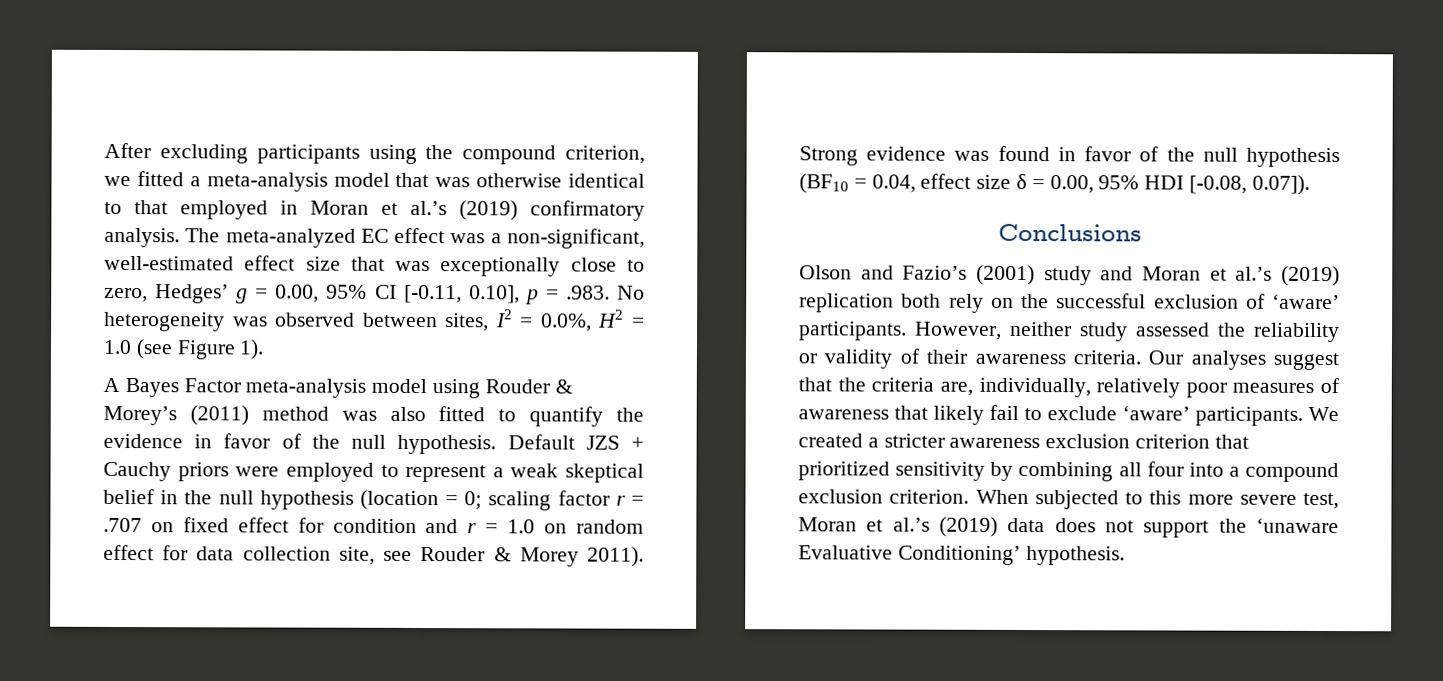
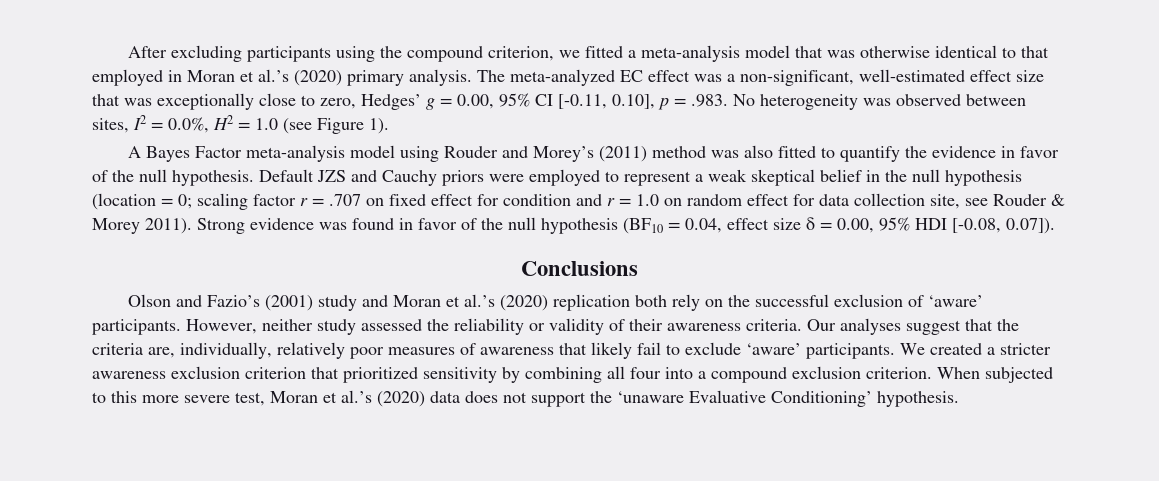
- After excluding participants using the compound criterion, we fitted a meta-analysis model that was otherwise identical to that employed in Moran et al.’s (2019) confirmatory analysis.
+ After excluding participants using the compound criterion, we fitted a meta-analysis model that was otherwise identical to that employed in Moran et al.’s (2020) primary analysis.
- A Bayes Factor meta-analysis model using Rouder & Morey’s (2011) method was also fitted to quantify the evidence in favor of the null hypothesis.
+ A Bayes Factor meta-analysis model using Rouder and Morey’s (2011) method was also fitted to quantify the evidence in favor of the null hypothesis.
- Default JZS + Cauchy priors were employed to represent a weak skeptical belief in the null hypothesis (location = 0; scaling factor r = .707 on fixed effect for condition and r = 1.0 on random effect for data collection site, see Rouder & Morey 2011).
+ Default JZS and Cauchy priors were employed to represent a weak skeptical belief in the null hypothesis (location = 0; scaling factor r = .707 on fixed effect for condition and r = 1.0 on random effect for data collection site, see Rouder & Morey 2011).
- Olson and Fazio’s (2001) study and Moran et al.’s (2019) replication both rely on the successful exclusion of ‘aware’ participants.
+ Olson and Fazio’s (2001) study and Moran et al.’s (2020) replication both rely on the successful exclusion of ‘aware’ participants.
- When subjected to this more severe test, Moran et al.’s (2019) data does not support the ‘unaware Evaluative Conditioning’ hypothesis.
+ When subjected to this more severe test, Moran et al.’s (2020) data does not support the ‘unaware Evaluative Conditioning’ hypothesis.

